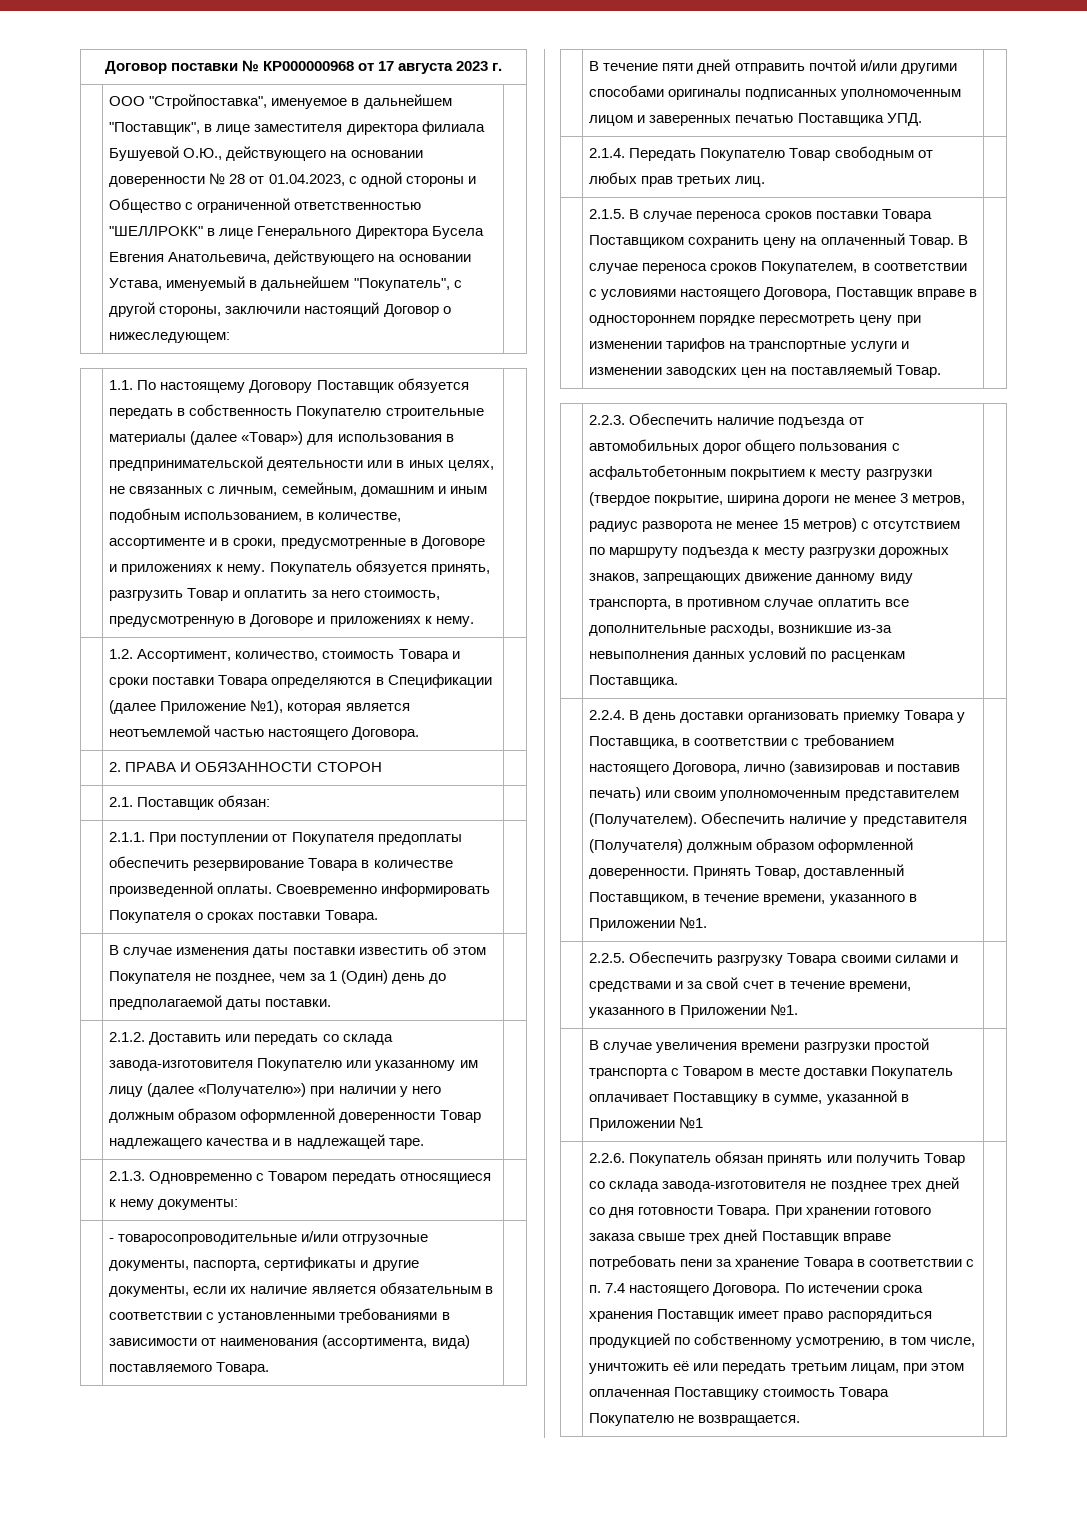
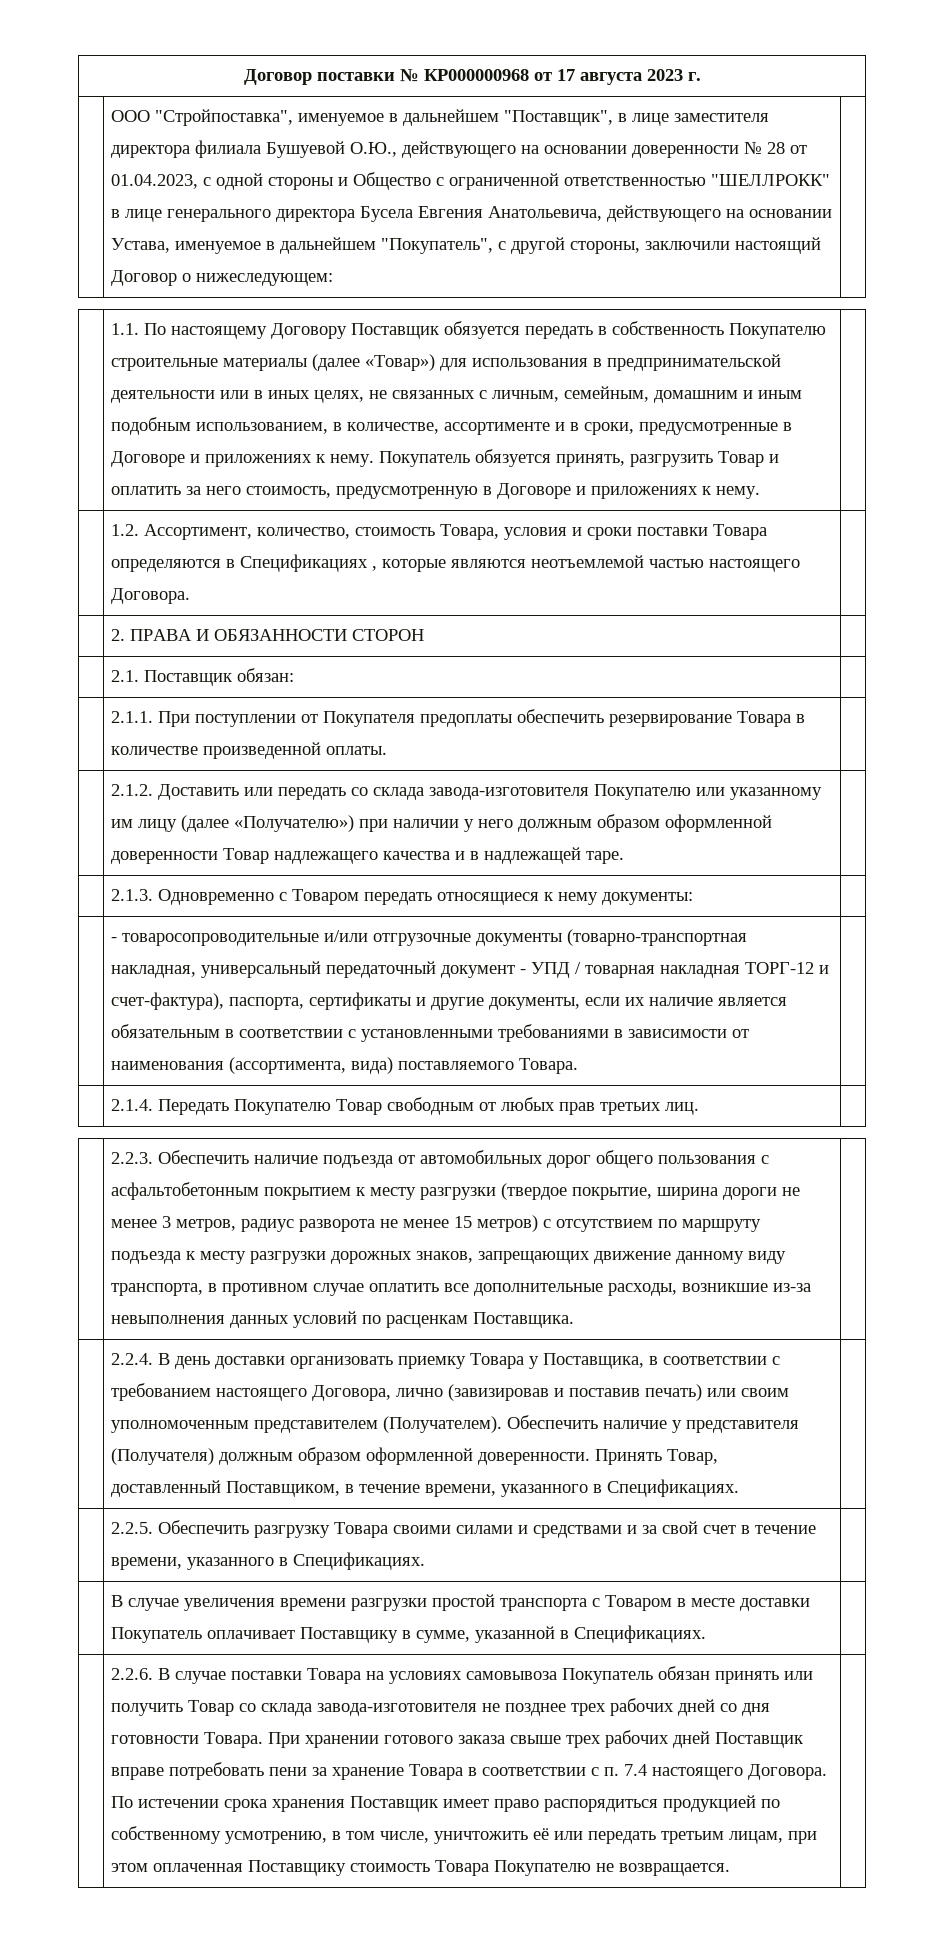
- ООО "Стройпоставка", именуемое в дальнейшем "Поставщик", в лице заместителя директора филиала Бушуевой О.Ю., действующего на основании доверенности № 28 от 01.04.2023, с одной стороны и Общество с ограниченной ответственностью "ШЕЛЛРОКК" в лице Генерального Директора Бусела Евгения Анатольевича, действующего на основании Устава, именуемый в дальнейшем "Покупатель", с другой стороны, заключили настоящий Договор о нижеследующем:
+ ООО "Стройпоставка", именуемое в дальнейшем "Поставщик", в лице заместителя директора филиала Бушуевой О.Ю., действующего на основании доверенности № 28 от 01.04.2023, с одной стороны и Общество с ограниченной ответственностью "ШЕЛЛРОКК" в лице генерального директора Бусела Евгения Анатольевича, действующего на основании Устава, именуемое в дальнейшем "Покупатель", с другой стороны, заключили настоящий Договор о нижеследующем:
- | 1.2. Ассортимент, количество, стоимость Товара и сроки поставки Товара определяются в Спецификации (далее Приложение №1), которая является неотъемлемой частью настоящего Договора. |
+ | 1.2. Ассортимент, количество, стоимость Товара, условия и сроки поставки Товара определяются в Спецификациях , которые являются неотъемлемой частью настоящего Договора. |
- | 2.1.1. При поступлении от Покупателя предоплаты обеспечить резервирование Товара в количестве произведенной оплаты. Своевременно информировать Покупателя о сроках поставки Товара. |
- | В случае изменения даты поставки известить об этом Покупателя не позднее, чем за 1 (Один) день до предполагаемой даты поставки. |
+ | 2.1.1. При поступлении от Покупателя предоплаты обеспечить резервирование Товара в количестве произведенной оплаты. |
- - товаросопроводительные и/или отгрузочные документы, паспорта, сертификаты и другие документы, если их наличие является обязательным в соответствии с установленными требованиями в зависимости от наименования (ассортимента, вида) поставляемого Товара.
+ - товаросопроводительные и/или отгрузочные документы (товарно-транспортная накладная, универсальный передаточный документ - УПД / товарная накладная ТОРГ-12 и счет-фактура), паспорта, сертификаты и другие документы, если их наличие является обязательным в соответствии с установленными требованиями в зависимости от наименования (ассортимента, вида) поставляемого Товара.
- | В течение пяти дней отправить почтой и/или другими способами оригиналы подписанных уполномоченным лицом и заверенных печатью Поставщика УПД. |
- 2.1.5. В случае переноса сроков поставки Товара Поставщиком сохранить цену на оплаченный Товар. В случае переноса сроков Покупателем, в соответствии с условиями настоящего Договора, Поставщик вправе в одностороннем порядке пересмотреть цену при изменении тарифов на транспортные услуги и изменении заводских цен на поставляемый Товар.
- Принять Товар, доставленный Поставщиком, в течение времени, указанного в Приложении №1.
+ Принять Товар, доставленный Поставщиком, в течение времени, указанного в Спецификациях.
- | 2.2.5. Обеспечить разгрузку Товара своими силами и средствами и за свой счет в течение времени, указанного в Приложении №1. |
+ | 2.2.5. Обеспечить разгрузку Товара своими силами и средствами и за свой счет в течение времени, указанного в Спецификациях. |
- | В случае увеличения времени разгрузки простой транспорта с Товаром в месте доставки Покупатель оплачивает Поставщику в сумме, указанной в Приложении №1 |
+ | В случае увеличения времени разгрузки простой транспорта с Товаром в месте доставки Покупатель оплачивает Поставщику в сумме, указанной в Спецификациях. |
- 2.2.6. Покупатель обязан принять или получить Товар со склада завода-изготовителя не позднее трех дней со дня готовности Товара.
+ 2.2.6. В случае поставки Товара на условиях самовывоза Покупатель обязан принять или получить Товар со склада завода-изготовителя не позднее трех рабочих дней со дня готовности Товара.
- При хранении готового заказа свыше трех дней Поставщик вправе потребовать пени за хранение Товара в соответствии с п. 7.4 настоящего Договора.
+ При хранении готового заказа свыше трех рабочих дней Поставщик вправе потребовать пени за хранение Товара в соответствии с п. 7.4 настоящего Договора.

